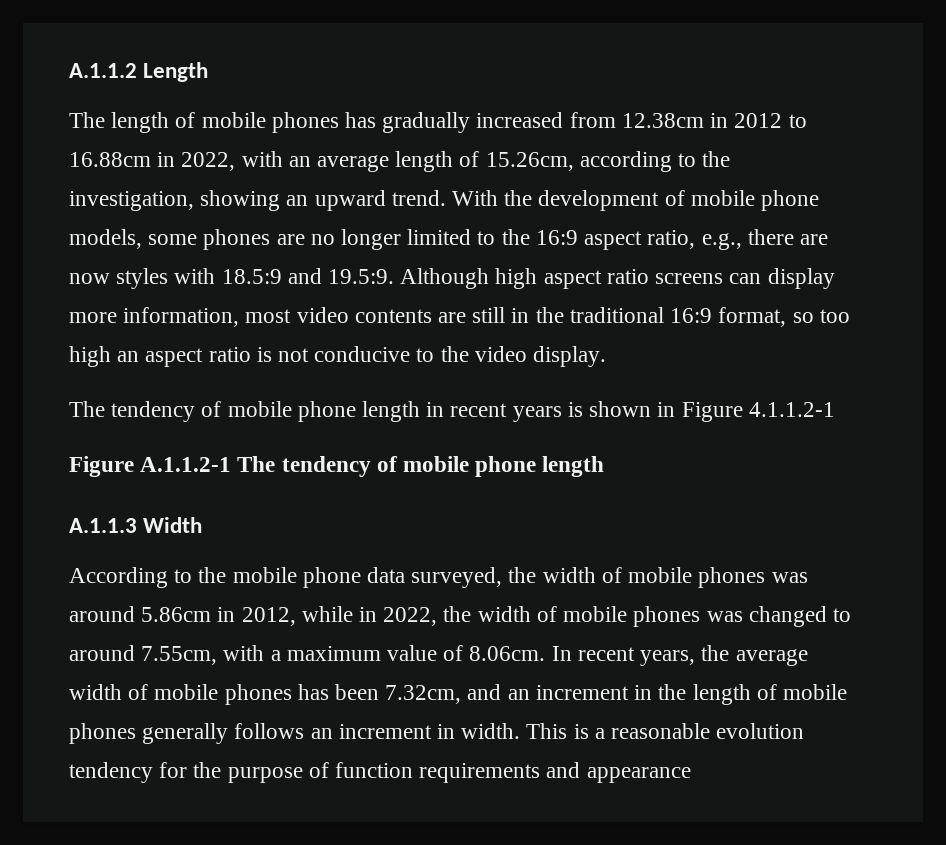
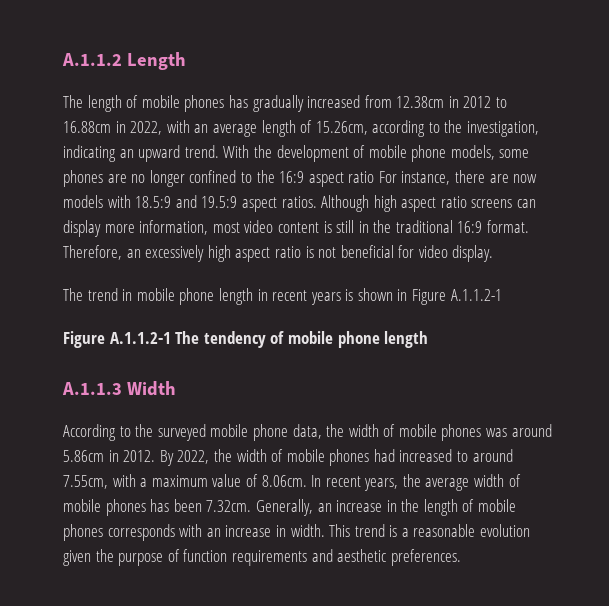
- The length of mobile phones has gradually increased from 12.38cm in 2012 to 16.88cm in 2022, with an average length of 15.26cm, according to the investigation, showing an upward trend.
+ The length of mobile phones has gradually increased from 12.38cm in 2012 to 16.88cm in 2022, with an average length of 15.26cm, according to the investigation, indicating an upward trend.
- With the development of mobile phone models, some phones are no longer limited to the 16:9 aspect ratio, e.g., there are now styles with 18.5:9 and 19.5:9. Although high aspect ratio screens can display more information, most video contents are still in the traditional 16:9 format, so too high an aspect ratio is not conducive to the video display.
+ With the development of mobile phone models, some phones are no longer confined to the 16:9 aspect ratio For instance, there are now models with 18.5:9 and 19.5:9 aspect ratios. Although high aspect ratio screens can display more information, most video content is still in the traditional 16:9 format. Therefore, an excessively high aspect ratio is not beneficial for video display.
- The tendency of mobile phone length in recent years is shown in Figure 4.1.1.2-1
+ The trend in mobile phone length in recent years is shown in Figure A.1.1.2-1
- According to the mobile phone data surveyed, the width of mobile phones was around 5.86cm in 2012, while in 2022, the width of mobile phones was changed to around 7.55cm, with a maximum value of 8.06cm. In recent years, the average width of mobile phones has been 7.32cm, and an increment in the length of mobile phones generally follows an increment in width.
+ According to the surveyed mobile phone data, the width of mobile phones was around 5.86cm in 2012. By 2022, the width of mobile phones had increased to around 7.55cm, with a maximum value of 8.06cm. In recent years, the average width of mobile phones has been 7.32cm. Generally, an increase in the length of mobile phones corresponds with an increase in width.
- This is a reasonable evolution tendency for the purpose of function requirements and appearance
+ This trend is a reasonable evolution given the purpose of function requirements and aesthetic preferences.

